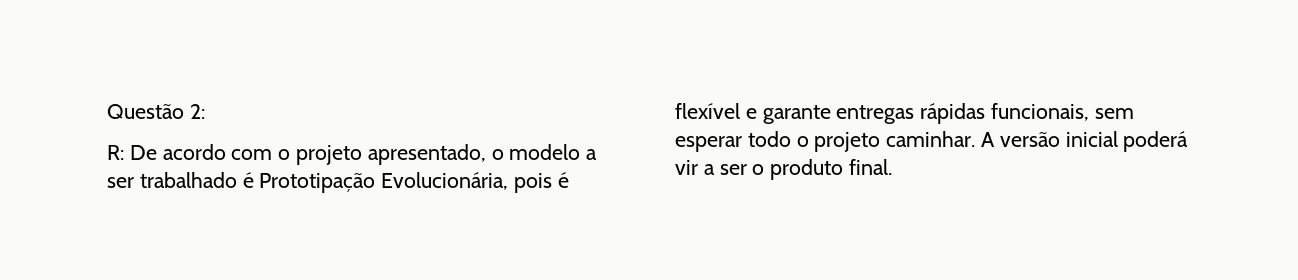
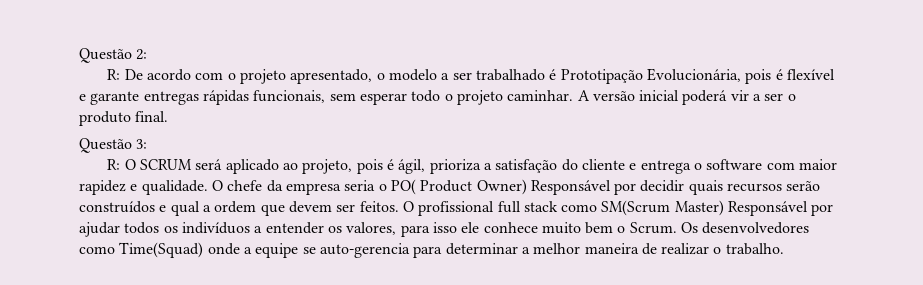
+ Questão 3:
+ R: O SCRUM será aplicado ao projeto, pois é ágil, prioriza a satisfação do cliente e entrega o software com maior rapidez e qualidade. O chefe da empresa seria o PO( Product Owner) Responsável por decidir quais recursos serão construídos e qual a ordem que devem ser feitos. O profissional full stack como SM(Scrum Master) Responsável por ajudar todos os indivíduos a entender os valores, para isso ele conhece muito bem o Scrum. Os desenvolvedores como Time(Squad) onde a equipe se auto-gerencia para determinar a melhor maneira de realizar o trabalho.

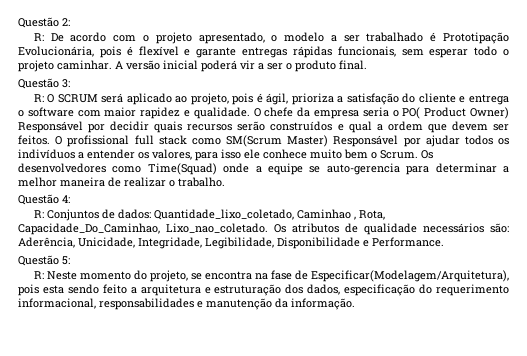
+ Questão 4:
+ R: Conjuntos de dados: Quantidade_lixo_coletado, Caminhao , Rota, Capacidade_Do_Caminhao, Lixo_nao_coletado. Os atributos de qualidade necessários são: Aderência, Unicidade, Integridade, Legibilidade, Disponibilidade e Performance.
+ Questão 5:
+ R: Neste momento do projeto, se encontra na fase de Especificar(Modelagem/Arquitetura), pois esta sendo feito a arquitetura e estruturação dos dados, especificação do requerimento informacional, responsabilidades e manutenção da informação.

